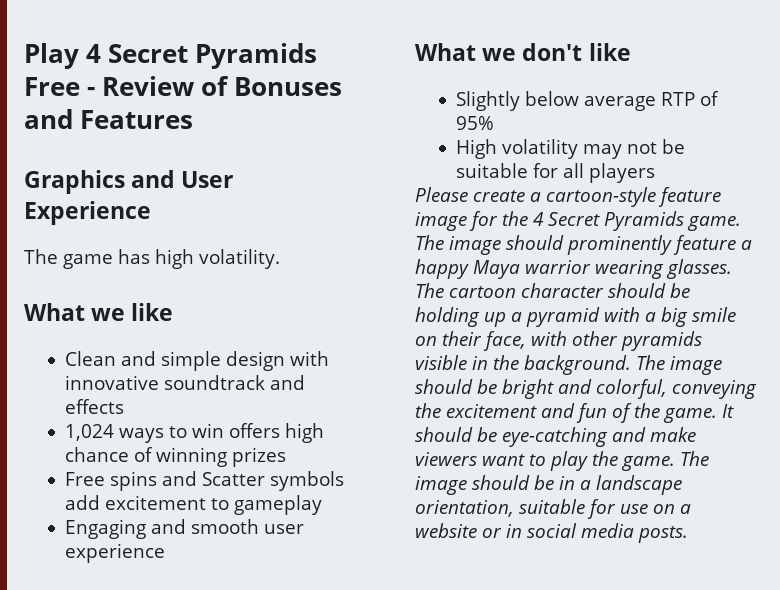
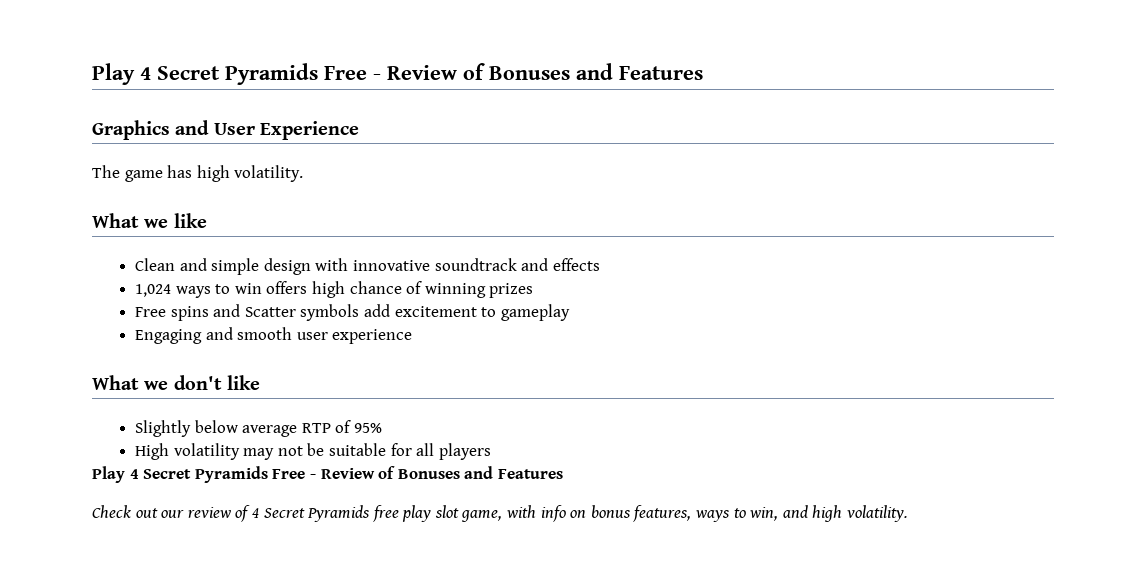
  High volatility may not be suitable for all players
- Please create a cartoon-style feature image for the 4 Secret Pyramids game. The image should prominently feature a happy Maya warrior wearing glasses. The cartoon character should be holding up a pyramid with a big smile on their face, with other pyramids visible in the background. The image should be bright and colorful, conveying the excitement and fun of the game. It should be eye-catching and make viewers want to play the game. The image should be in a landscape orientation, suitable for use on a website or in social media posts.
+ Play 4 Secret Pyramids Free - Review of Bonuses and Features
+ Check out our review of 4 Secret Pyramids free play slot game, with info on bonus features, ways to win, and high volatility.

